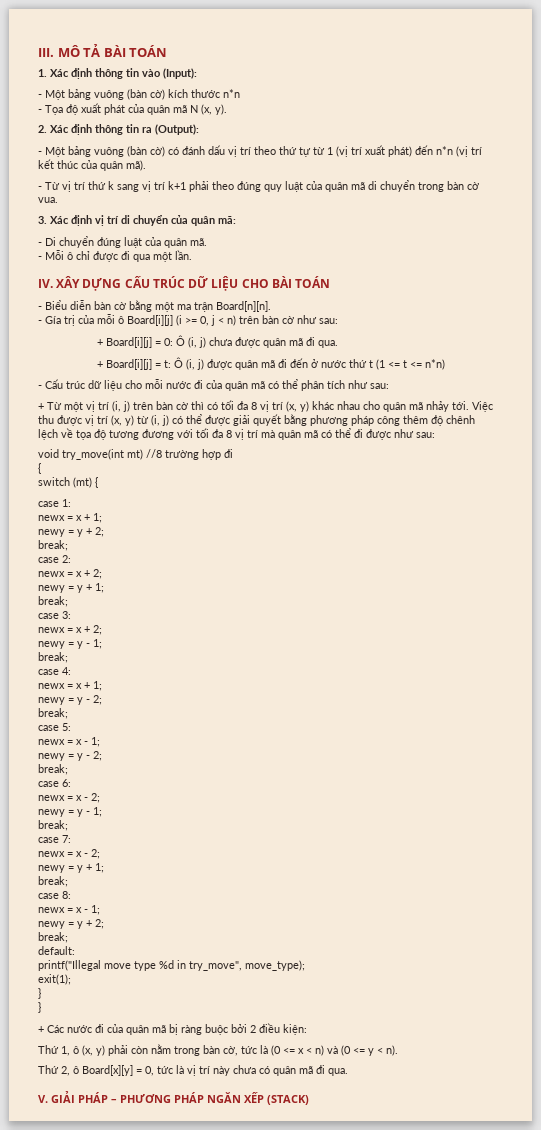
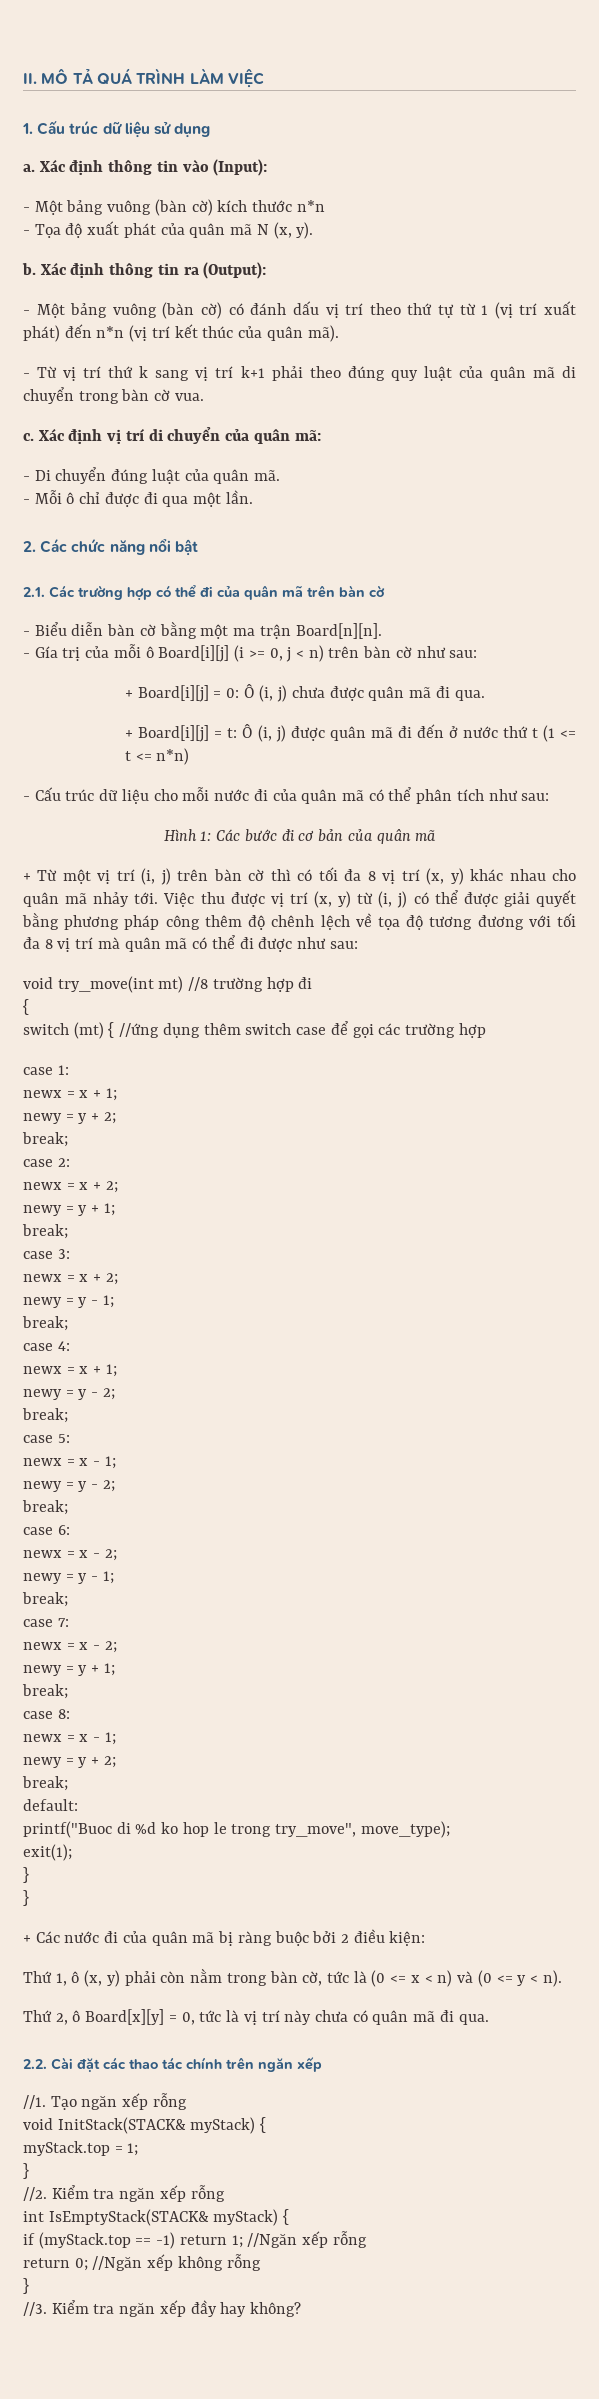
- III. MÔ TẢ BÀI TOÁN
- 1. Xác định thông tin vào (Input):
+ II. MÔ TẢ QUÁ TRÌNH LÀM VIỆC
+ 1. Cấu trúc dữ liệu sử dụng
+ a. Xác định thông tin vào (Input):
- 2. Xác định thông tin ra (Output):
+ b. Xác định thông tin ra (Output):
- 3. Xác định vị trí di chuyển của quân mã:
+ c. Xác định vị trí di chuyển của quân mã:
- IV. XÂY DỰNG CẤU TRÚC DỮ LIỆU CHO BÀI TOÁN
+ 2. Các chức năng nổi bật
+ 2.1. Các trường hợp có thể đi của quân mã trên bàn cờ
+ Hình 1: Các bước đi cơ bản của quân mã
- switch (mt) {
+ switch (mt) { //ứng dụng thêm switch case để gọi các trường hợp
- printf("Illegal move type %d in try_move", move_type);
+ printf("Buoc di %d ko hop le trong try_move", move_type);
- V. GIẢI PHÁP – PHƯƠNG PHÁP NGĂN XẾP (STACK)
+ 2.2. Cài đặt các thao tác chính trên ngăn xếp
+ //1. Tạo ngăn xếp rỗng
+ void InitStack(STACK& myStack) {
+ myStack.top = 1;
+ }
+ //2. Kiểm tra ngăn xếp rỗng
+ int IsEmptyStack(STACK& myStack) {
+ if (myStack.top == -1) return 1; //Ngăn xếp rỗng
+ return 0; //Ngăn xếp không rỗng
+ }
+ //3. Kiểm tra ngăn xếp đầy hay không?

